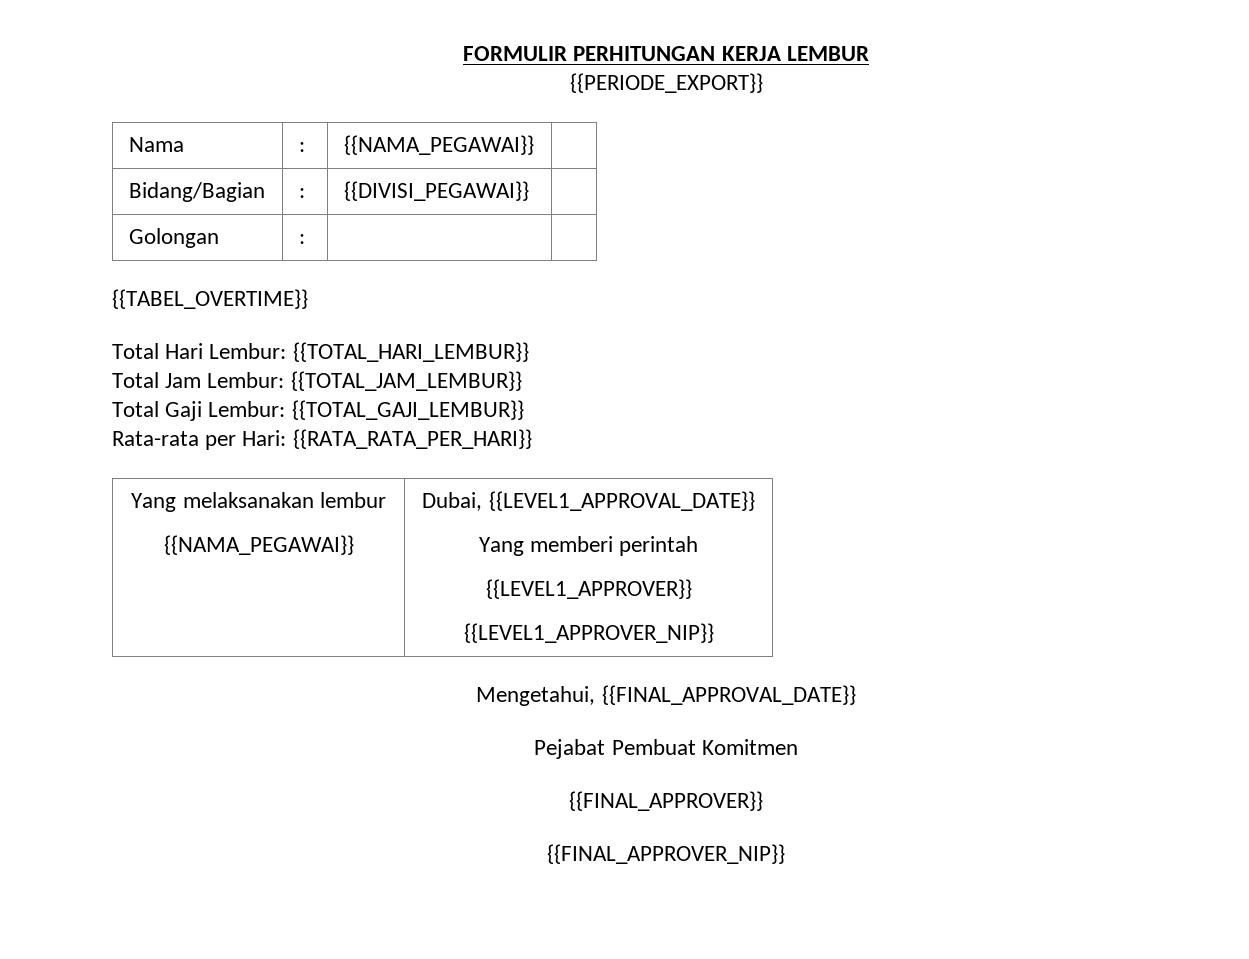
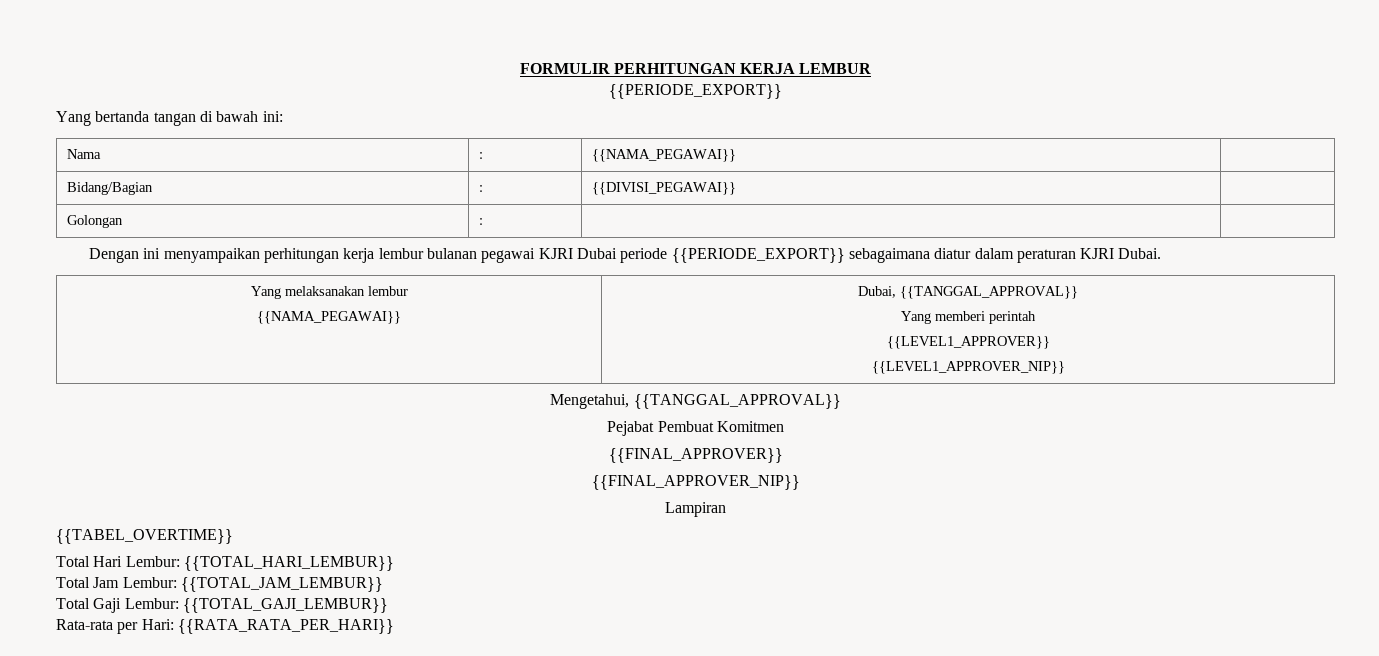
+ Yang bertanda tangan di bawah ini:
+ Dengan ini menyampaikan perhitungan kerja lembur bulanan pegawai KJRI Dubai periode {{PERIODE_EXPORT}} sebagaimana diatur dalam peraturan KJRI Dubai.
+ Yang melaksanakan lembur
+ {{NAMA_PEGAWAI}} | Dubai, {{TANGGAL_APPROVAL}}
+ Yang memberi perintah
+ {{LEVEL1_APPROVER}}
+ {{LEVEL1_APPROVER_NIP}}
+ Mengetahui, {{TANGGAL_APPROVAL}}
+ Pejabat Pembuat Komitmen
+ {{FINAL_APPROVER}}
+ {{FINAL_APPROVER_NIP}}
+ Lampiran
- Yang melaksanakan lembur
- {{NAMA_PEGAWAI}} | Dubai, {{LEVEL1_APPROVAL_DATE}}
- Yang memberi perintah
- {{LEVEL1_APPROVER}}
- {{LEVEL1_APPROVER_NIP}}
- Mengetahui, {{FINAL_APPROVAL_DATE}}
- Pejabat Pembuat Komitmen
- {{FINAL_APPROVER}}
- {{FINAL_APPROVER_NIP}}

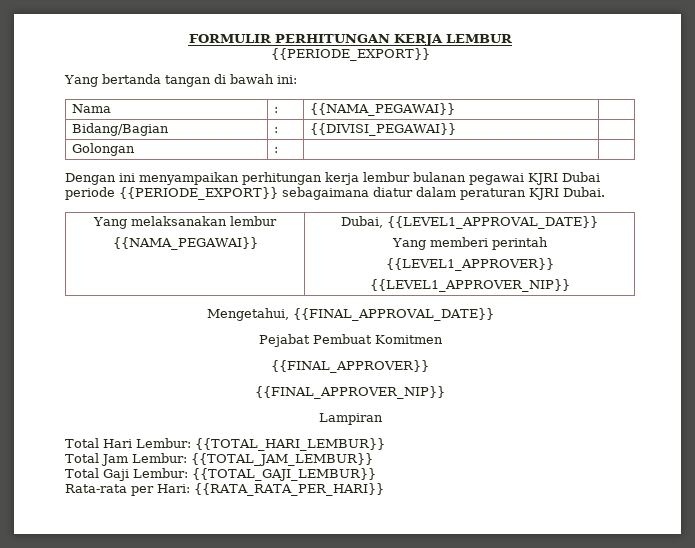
  Yang melaksanakan lembur
- {{NAMA_PEGAWAI}} | Dubai, {{TANGGAL_APPROVAL}}
+ {{NAMA_PEGAWAI}} | Dubai, {{LEVEL1_APPROVAL_DATE}}
- Mengetahui, {{TANGGAL_APPROVAL}}
+ Mengetahui, {{FINAL_APPROVAL_DATE}}
- {{TABEL_OVERTIME}}

